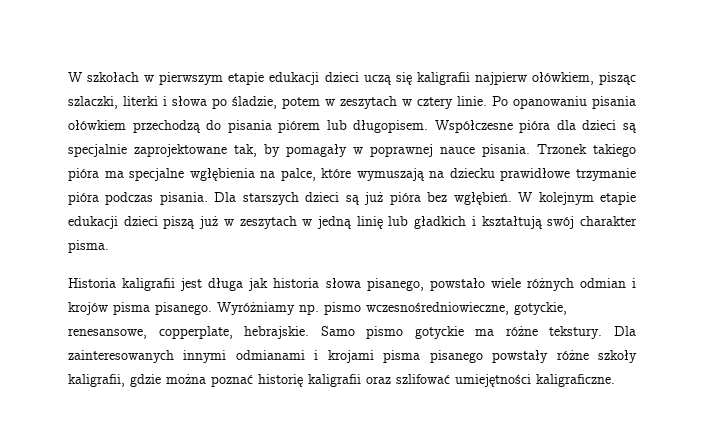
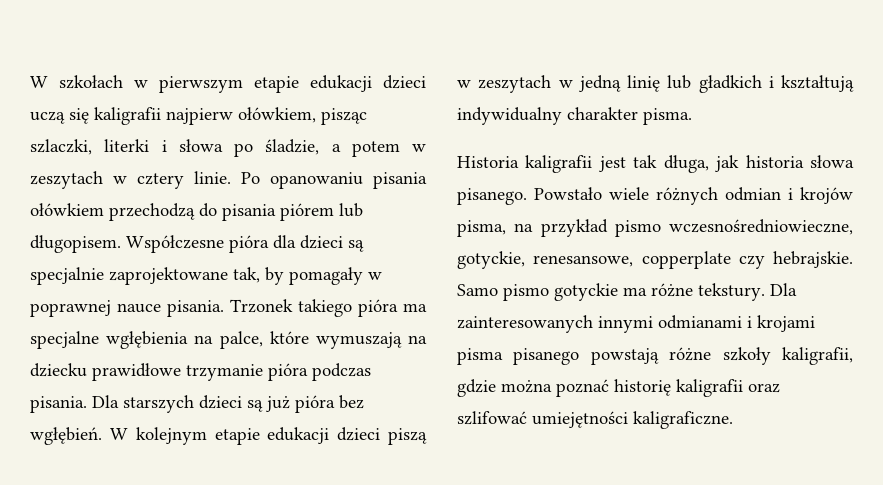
- W szkołach w pierwszym etapie edukacji dzieci uczą się kaligrafii najpierw ołówkiem, pisząc szlaczki, literki i słowa po śladzie, potem w zeszytach w cztery linie.
+ W szkołach w pierwszym etapie edukacji dzieci uczą się kaligrafii najpierw ołówkiem, pisząc szlaczki, literki i słowa po śladzie, a potem w zeszytach w cztery linie.
- W kolejnym etapie edukacji dzieci piszą już w zeszytach w jedną linię lub gładkich i kształtują swój charakter pisma.
+ W kolejnym etapie edukacji dzieci piszą w zeszytach w jedną linię lub gładkich i kształtują indywidualny charakter pisma.
- Historia kaligrafii jest długa jak historia słowa pisanego, powstało wiele różnych odmian i krojów pisma pisanego. Wyróżniamy np. pismo wczesnośredniowieczne, gotyckie, renesansowe, copperplate, hebrajskie.
+ Historia kaligrafii jest tak długa, jak historia słowa pisanego. Powstało wiele różnych odmian i krojów pisma, na przykład pismo wczesnośredniowieczne, gotyckie, renesansowe, copperplate czy hebrajskie.
- Dla zainteresowanych innymi odmianami i krojami pisma pisanego powstały różne szkoły kaligrafii, gdzie można poznać historię kaligrafii oraz szlifować umiejętności kaligraficzne.
+ Dla zainteresowanych innymi odmianami i krojami pisma pisanego powstają różne szkoły kaligrafii, gdzie można poznać historię kaligrafii oraz szlifować umiejętności kaligraficzne.

